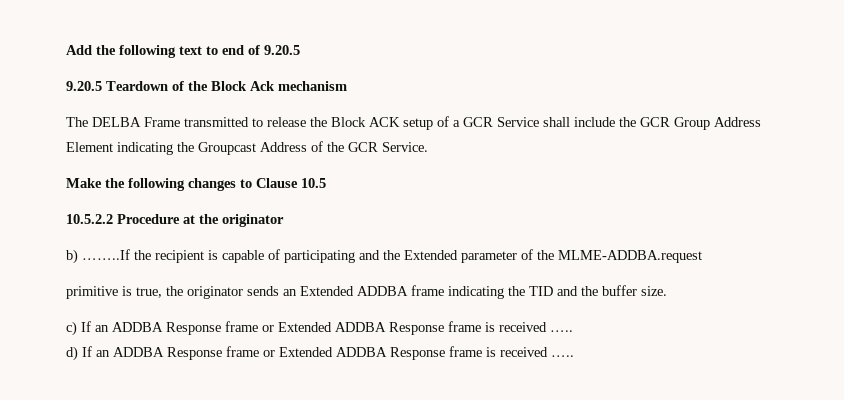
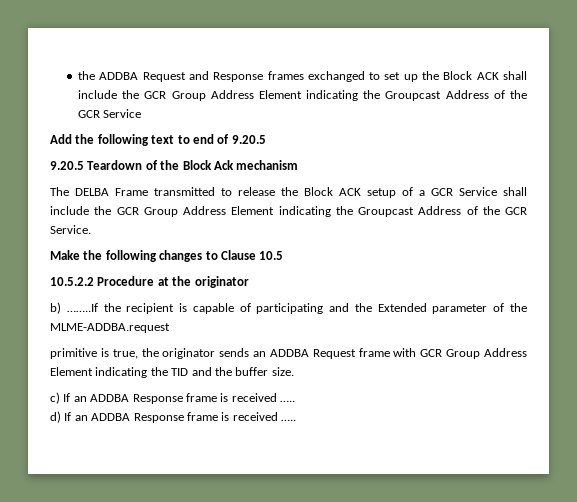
+ the ADDBA Request and Response frames exchanged to set up the Block ACK shall include the GCR Group Address Element indicating the Groupcast Address of the GCR Service
- primitive is true, the originator sends an Extended ADDBA frame indicating the TID and the buffer size.
+ primitive is true, the originator sends an ADDBA Request frame with GCR Group Address Element indicating the TID and the buffer size.
- c) If an ADDBA Response frame or Extended ADDBA Response frame is received …..
+ c) If an ADDBA Response frame is received …..
- d) If an ADDBA Response frame or Extended ADDBA Response frame is received …..
+ d) If an ADDBA Response frame is received …..

